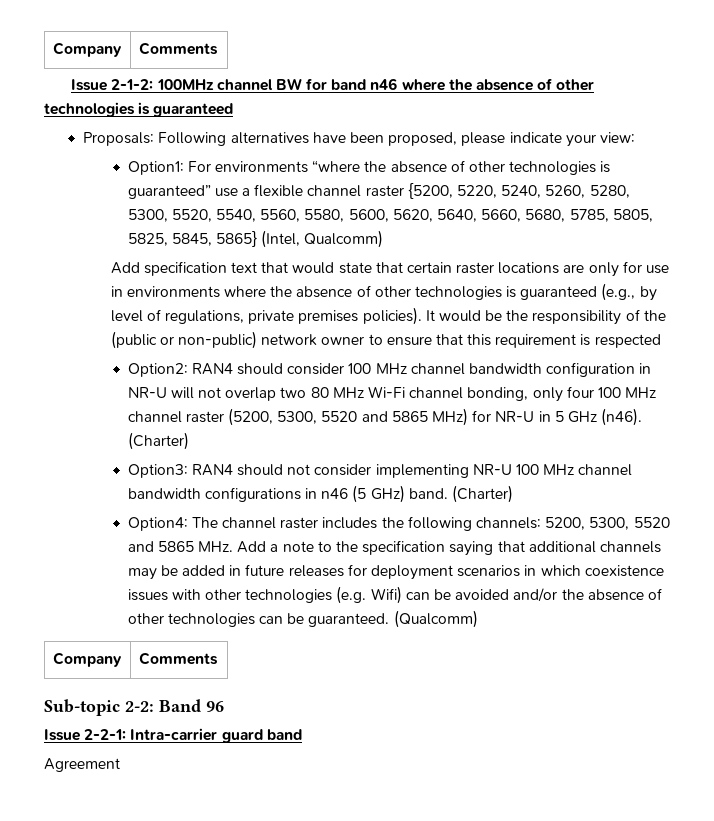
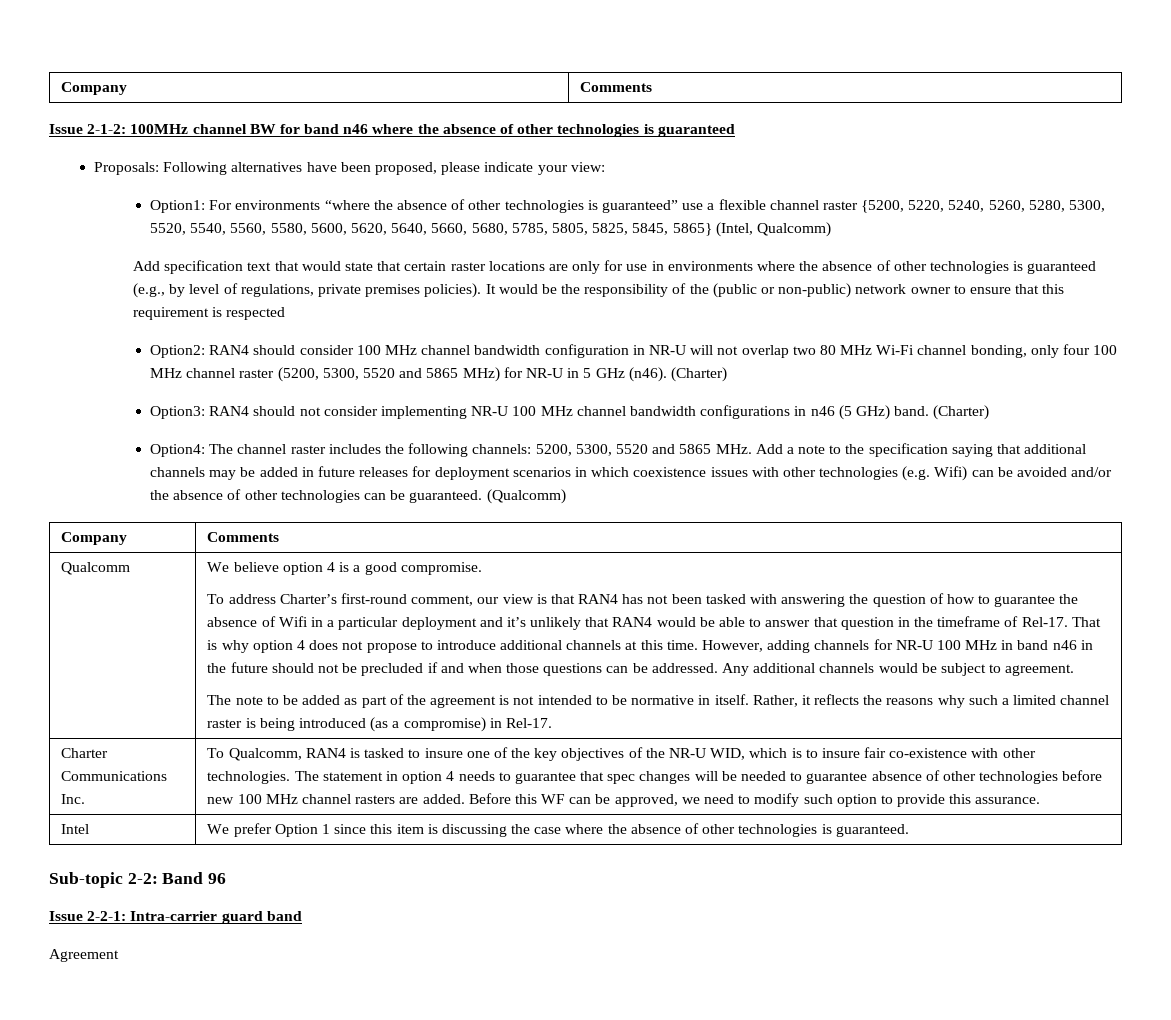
+ Qualcomm | We believe option 4 is a good compromise.
+ To address Charter’s first-round comment, our view is that RAN4 has not been tasked with answering the question of how to guarantee the absence of Wifi in a particular deployment and it’s unlikely that RAN4 would be able to answer that question in the timeframe of Rel-17. That is why option 4 does not propose to introduce additional channels at this time. However, adding channels for NR-U 100 MHz in band n46 in the future should not be precluded if and when those questions can be addressed. Any additional channels would be subject to agreement.
+ The note to be added as part of the agreement is not intended to be normative in itself. Rather, it reflects the reasons why such a limited channel raster is being introduced (as a compromise) in Rel-17.
+ Charter Communications Inc. | To Qualcomm, RAN4 is tasked to insure one of the key objectives of the NR-U WID, which is to insure fair co-existence with other technologies. The statement in option 4 needs to guarantee that spec changes will be needed to guarantee absence of other technologies before new 100 MHz channel rasters are added. Before this WF can be approved, we need to modify such option to provide this assurance.
+ Intel | We prefer Option 1 since this item is discussing the case where the absence of other technologies is guaranteed.

